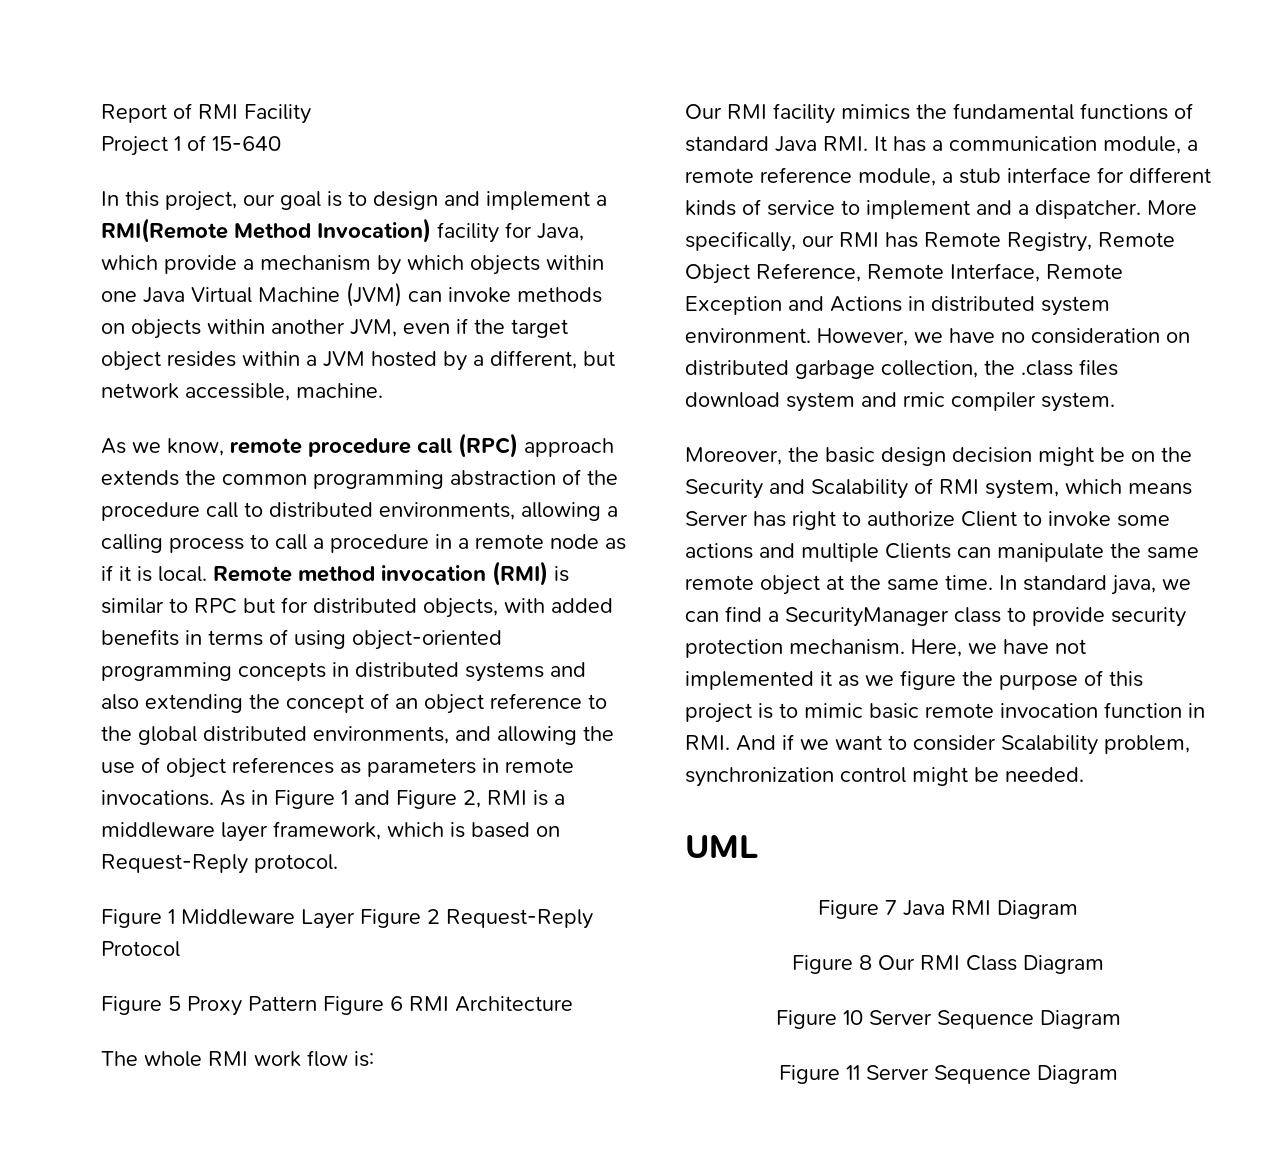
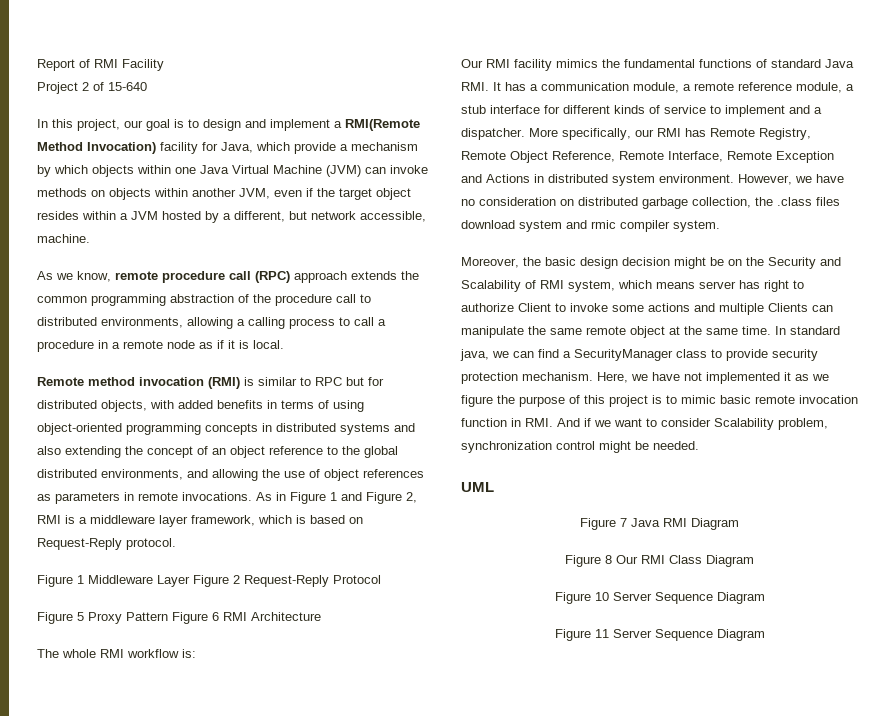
- Project 1 of 15-640
+ Project 2 of 15-640
- As we know, remote procedure call (RPC) approach extends the common programming abstraction of the procedure call to distributed environments, allowing a calling process to call a procedure in a remote node as if it is local. Remote method invocation (RMI) is similar to RPC but for distributed objects, with added benefits in terms of using object-oriented programming concepts in distributed systems and also extending the concept of an object reference to the global distributed environments, and allowing the use of object references as parameters in remote invocations.
+ As we know, remote procedure call (RPC) approach extends the common programming abstraction of the procedure call to distributed environments, allowing a calling process to call a procedure in a remote node as if it is local.
+ Remote method invocation (RMI) is similar to RPC but for distributed objects, with added benefits in terms of using object-oriented programming concepts in distributed systems and also extending the concept of an object reference to the global distributed environments, and allowing the use of object references as parameters in remote invocations.
- The whole RMI work flow is:
+ The whole RMI workflow is:
- Moreover, the basic design decision might be on the Security and Scalability of RMI system, which means Server has right to authorize Client to invoke some actions and multiple Clients can manipulate the same remote object at the same time.
+ Moreover, the basic design decision might be on the Security and Scalability of RMI system, which means server has right to authorize Client to invoke some actions and multiple Clients can manipulate the same remote object at the same time.

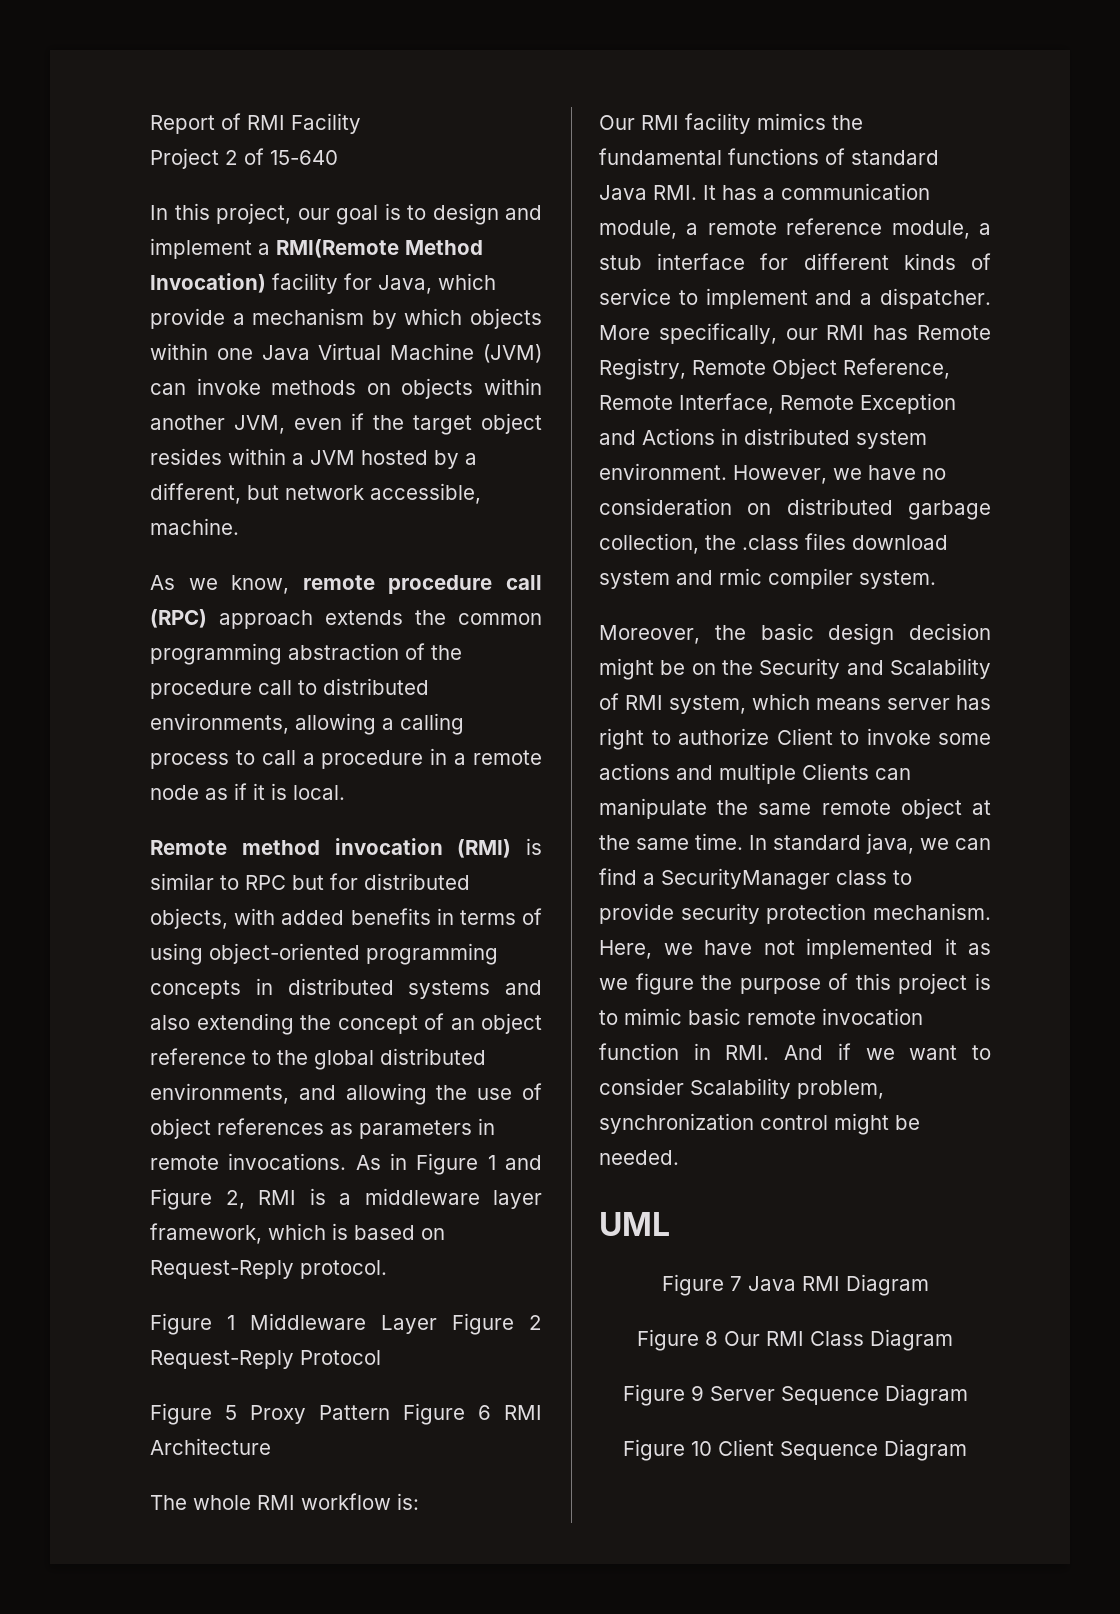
- Figure 10 Server Sequence Diagram
+ Figure 9 Server Sequence Diagram
- Figure 11 Server Sequence Diagram
+ Figure 10 Client Sequence Diagram

